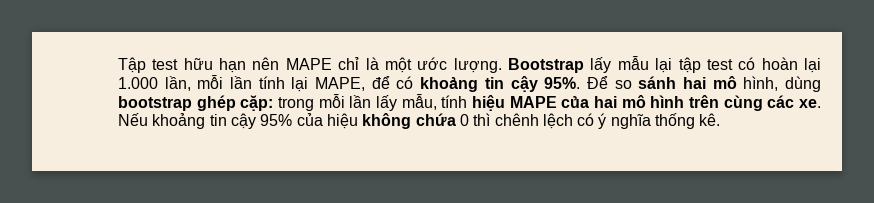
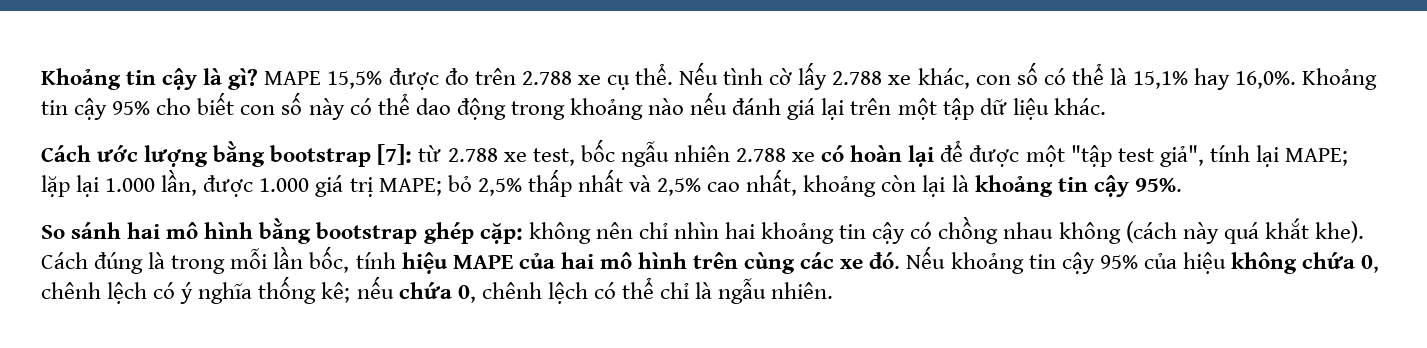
- Tập test hữu hạn nên MAPE chỉ là một ước lượng. Bootstrap lấy mẫu lại tập test có hoàn lại 1.000 lần, mỗi lần tính lại MAPE, để có khoảng tin cậy 95%. Để so sánh hai mô hình, dùng bootstrap ghép cặp: trong mỗi lần lấy mẫu, tính hiệu MAPE của hai mô hình trên cùng các xe.
+ Khoảng tin cậy là gì? MAPE 15,5% được đo trên 2.788 xe cụ thể. Nếu tình cờ lấy 2.788 xe khác, con số có thể là 15,1% hay 16,0%. Khoảng tin cậy 95% cho biết con số này có thể dao động trong khoảng nào nếu đánh giá lại trên một tập dữ liệu khác.
+ Cách ước lượng bằng bootstrap [7]: từ 2.788 xe test, bốc ngẫu nhiên 2.788 xe có hoàn lại để được một "tập test giả", tính lại MAPE; lặp lại 1.000 lần, được 1.000 giá trị MAPE; bỏ 2,5% thấp nhất và 2,5% cao nhất, khoảng còn lại là khoảng tin cậy 95%.
+ So sánh hai mô hình bằng bootstrap ghép cặp: không nên chỉ nhìn hai khoảng tin cậy có chồng nhau không (cách này quá khắt khe). Cách đúng là trong mỗi lần bốc, tính hiệu MAPE của hai mô hình trên cùng các xe đó.
- Nếu khoảng tin cậy 95% của hiệu không chứa 0 thì chênh lệch có ý nghĩa thống kê.
+ Nếu khoảng tin cậy 95% của hiệu không chứa 0, chênh lệch có ý nghĩa thống kê; nếu chứa 0, chênh lệch có thể chỉ là ngẫu nhiên.

